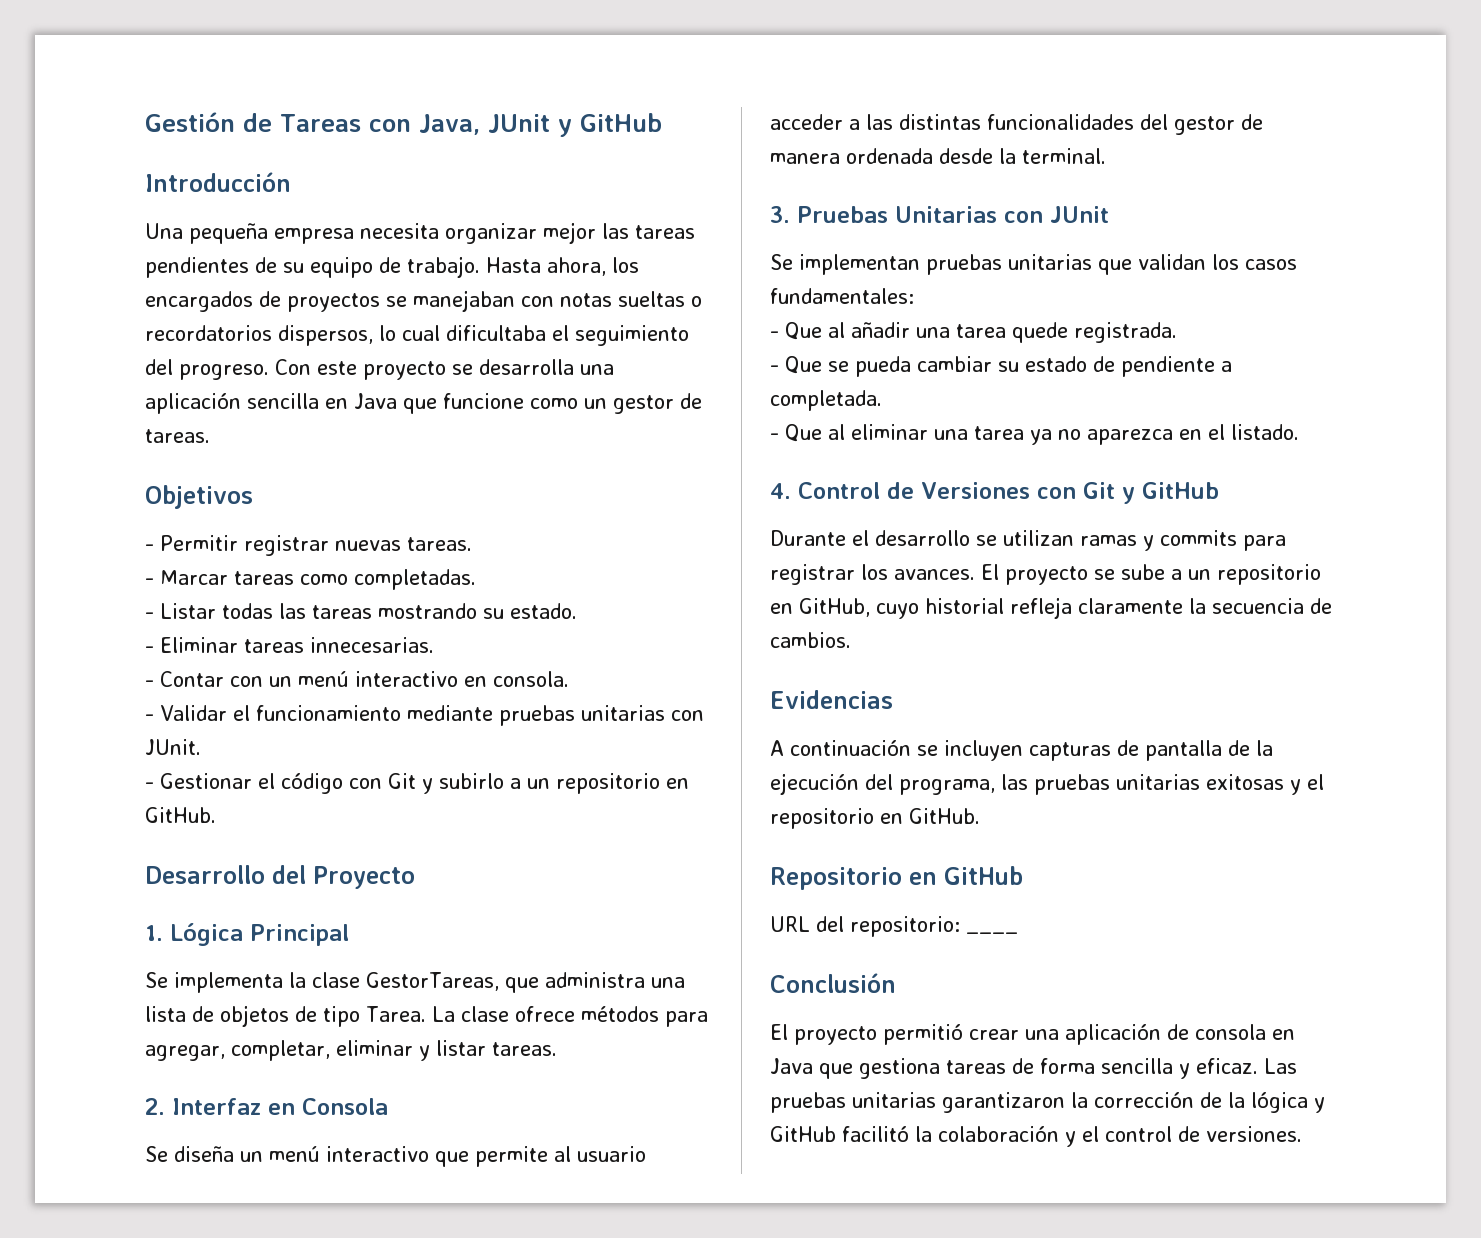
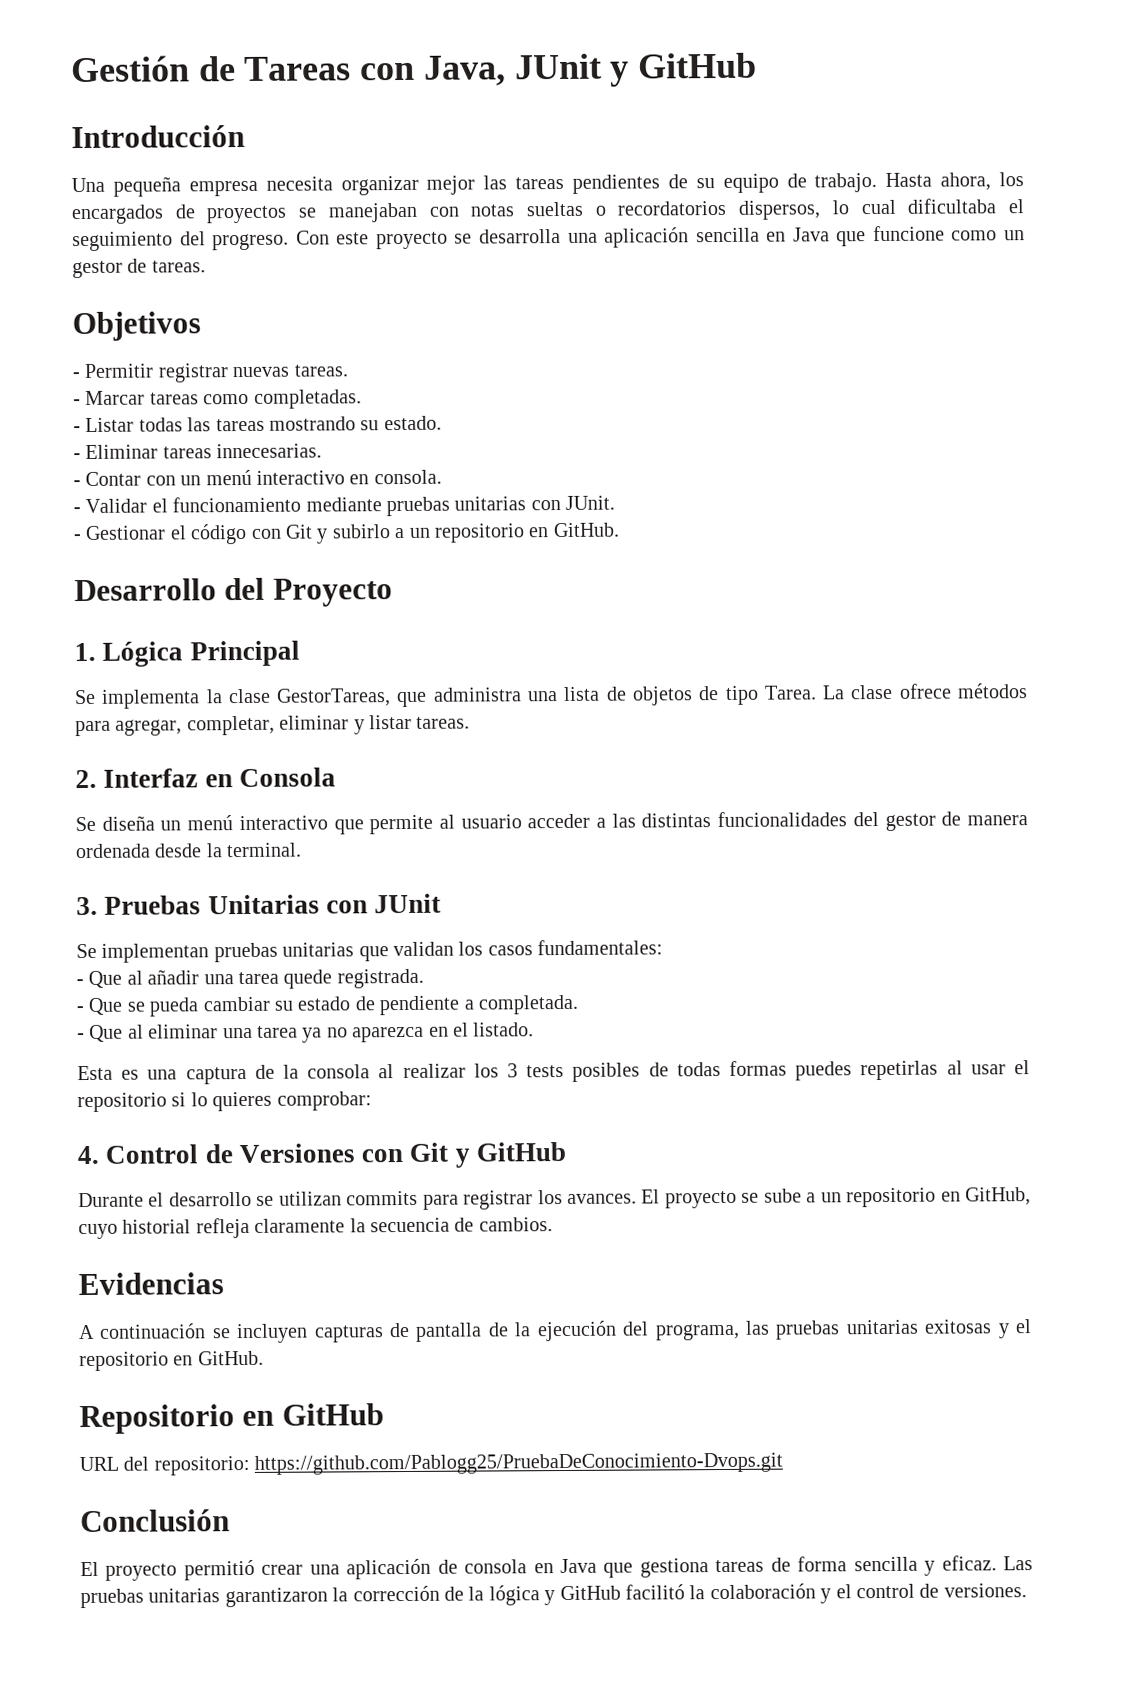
+ Esta es una captura de la consola al realizar los 3 tests posibles de todas formas puedes repetirlas al usar el repositorio si lo quieres comprobar:
- Durante el desarrollo se utilizan ramas y commits para registrar los avances.
+ Durante el desarrollo se utilizan commits para registrar los avances.
- URL del repositorio: ____
+ URL del repositorio: https://github.com/Pablogg25/PruebaDeConocimiento-Dvops.git

